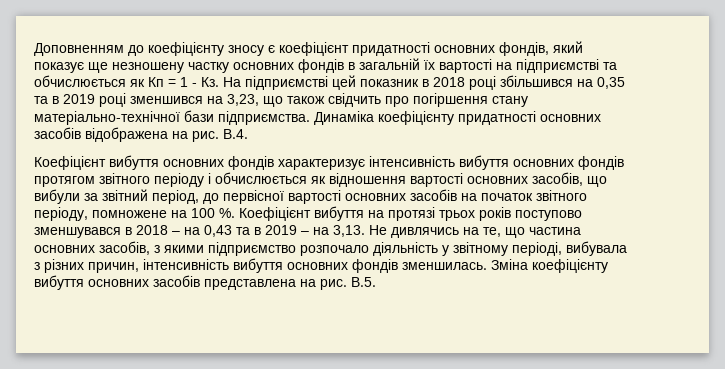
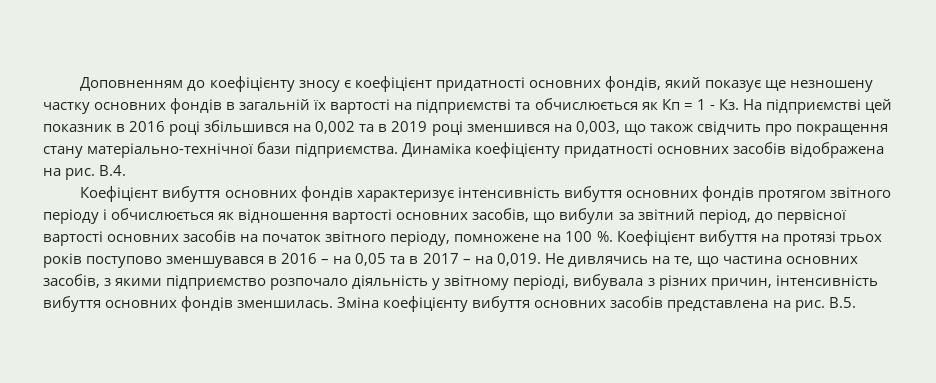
- Доповненням до коефіцієнту зносу є коефіцієнт придатності основних фондів, який показує ще незношену частку основних фондів в загальній їх вартості на підприємстві та обчислюється як Кп = 1 - Кз. На підприємстві цей показник в 2018 році збільшився на 0,35 та в 2019 році зменшився на 3,23, що також свідчить про погіршення стану матеріально-технічної бази підприємства.
+ Доповненням до коефіцієнту зносу є коефіцієнт придатності основних фондів, який показує ще незношену частку основних фондів в загальній їх вартості на підприємстві та обчислюється як Кп = 1 - Кз. На підприємстві цей показник в 2016 році збільшився на 0,002 та в 2019 році зменшився на 0,003, що також свідчить про покращення стану матеріально-технічної бази підприємства.
- Коефіцієнт вибуття на протязі трьох років поступово зменшувався в 2018 – на 0,43 та в 2019 – на 3,13.
+ Коефіцієнт вибуття на протязі трьох років поступово зменшувався в 2016 – на 0,05 та в 2017 – на 0,019.

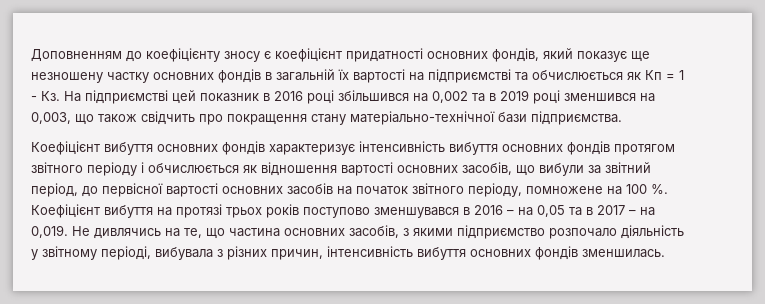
- Динаміка коефіцієнту придатності основних засобів відображена на рис. В.4.
- Зміна коефіцієнту вибуття основних засобів представлена на рис. В.5.

